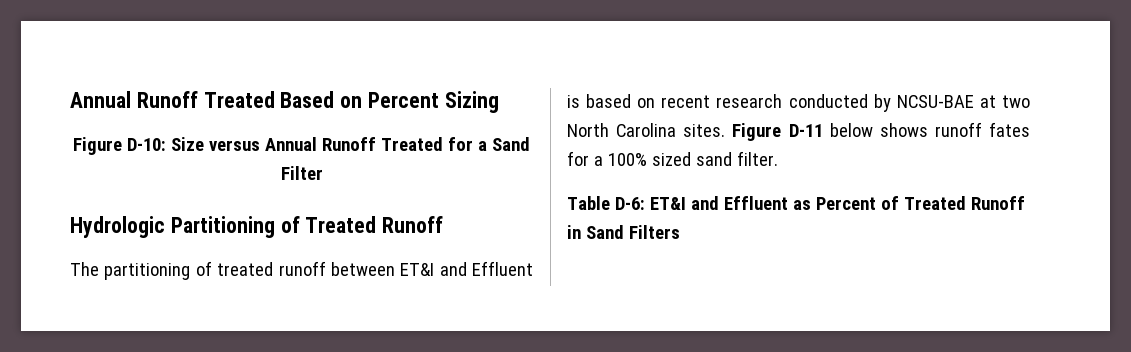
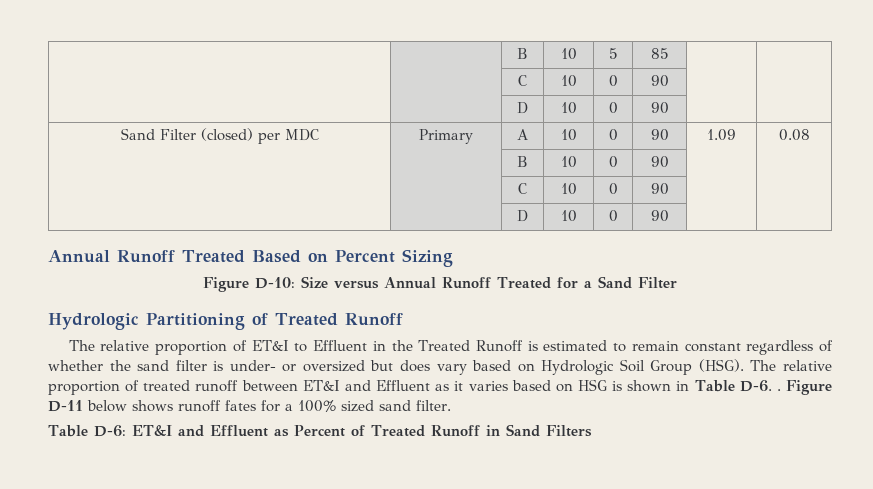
+ | | B | 10 | 5 | 85 | |
+ | | C | 10 | 0 | 90 | |
+ | | D | 10 | 0 | 90 | |
+ Sand Filter (closed) per MDC | Primary | A | 10 | 0 | 90 | 1.09 | 0.08
+ | | B | 10 | 0 | 90 | |
+ | | C | 10 | 0 | 90 | |
+ | | D | 10 | 0 | 90 | |
- The partitioning of treated runoff between ET&I and Effluent is based on recent research conducted by NCSU-BAE at two North Carolina sites.
+ The relative proportion of ET&I to Effluent in the Treated Runoff is estimated to remain constant regardless of whether the sand filter is under- or oversized but does vary based on Hydrologic Soil Group (HSG). The relative proportion of treated runoff between ET&I and Effluent as it varies based on HSG is shown in Table D-6. .

